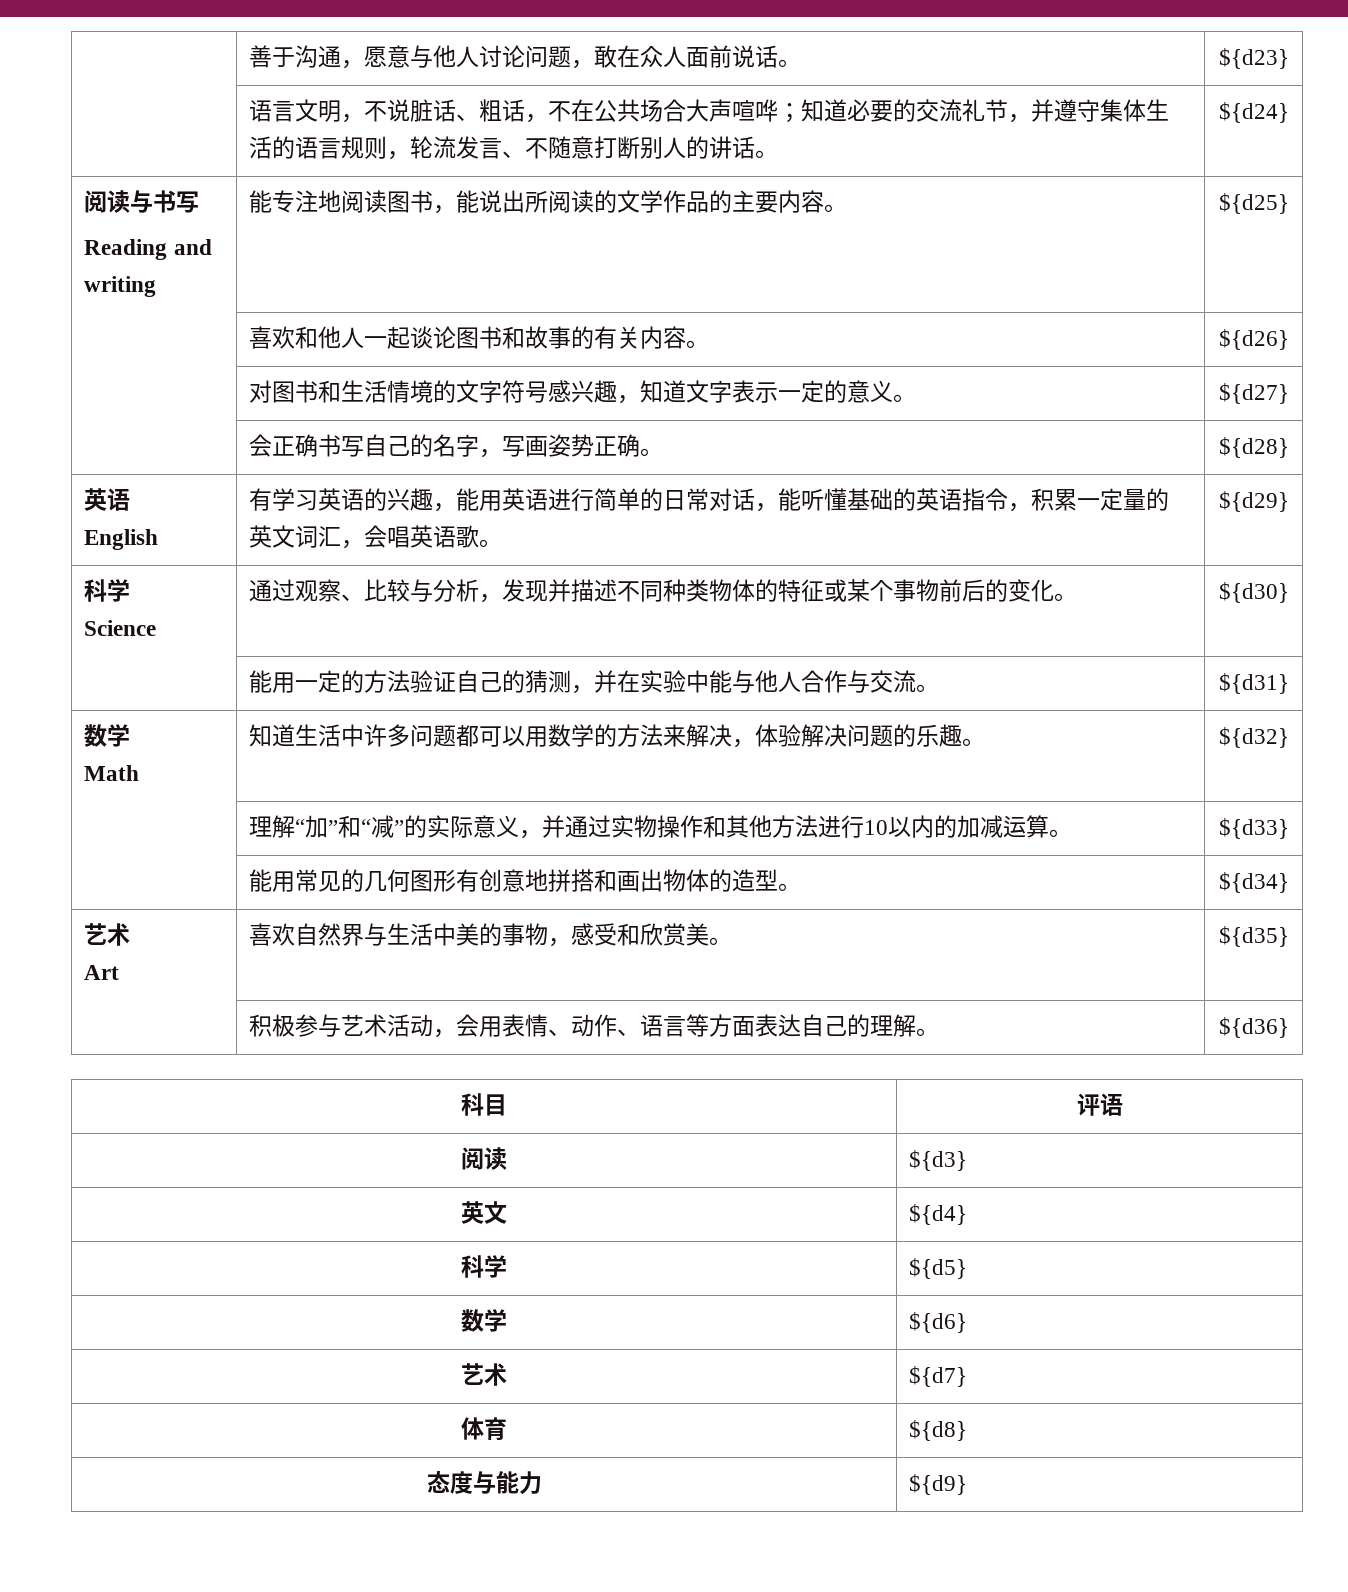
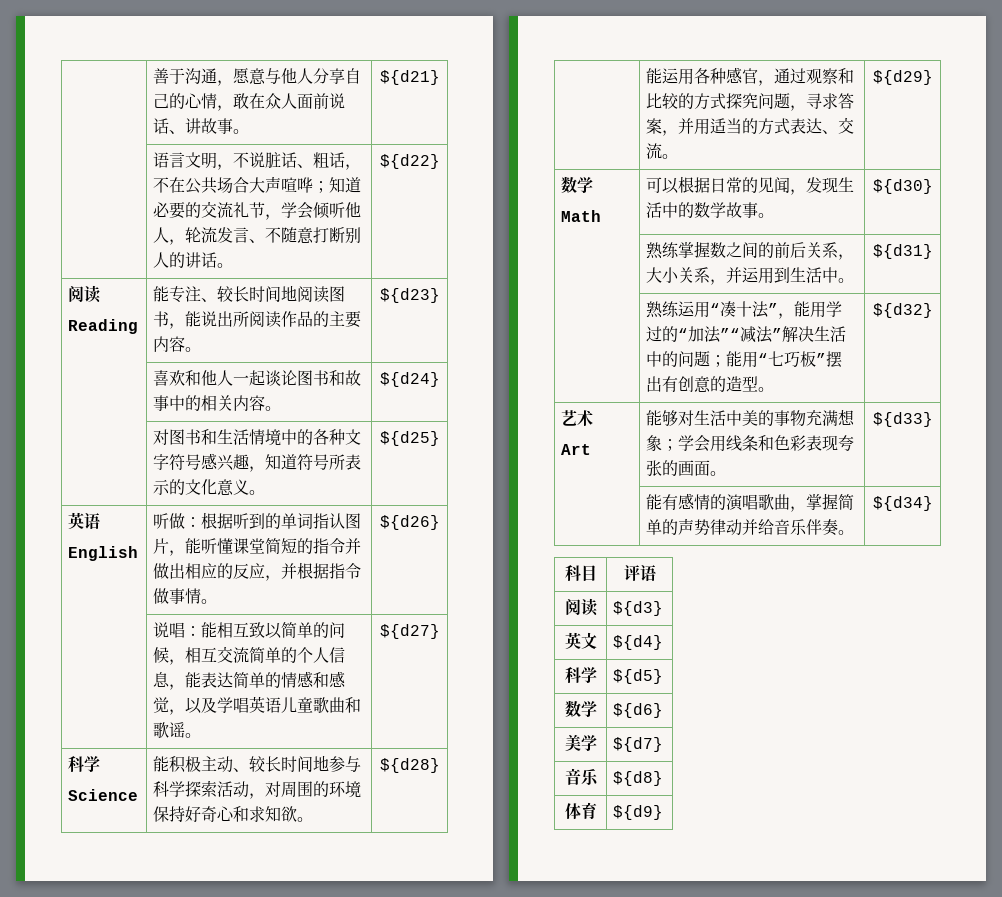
- | 善于沟通，愿意与他人讨论问题，敢在众人面前说话。 | ${d23}
+ | 善于沟通，愿意与他人分享自己的心情，敢在众人面前说话、讲故事。 | ${d21}
- | 语言文明，不说脏话、粗话，不在公共场合大声喧哗；知道必要的交流礼节，并遵守集体生活的语言规则，轮流发言、不随意打断别人的讲话。 | ${d24}
- 阅读与书写
- Reading and writing | 能专注地阅读图书，能说出所阅读的文学作品的主要内容。 | ${d25}
+ | 语言文明，不说脏话、粗话，不在公共场合大声喧哗；知道必要的交流礼节，学会倾听他人，轮流发言、不随意打断别人的讲话。 | ${d22}
+ 阅读
+ Reading | 能专注、较长时间地阅读图书，能说出所阅读作品的主要内容。 | ${d23}
- | 喜欢和他人一起谈论图书和故事的有关内容。 | ${d26}
+ | 喜欢和他人一起谈论图书和故事中的相关内容。 | ${d24}
- | 对图书和生活情境的文字符号感兴趣，知道文字表示一定的意义。 | ${d27}
- | 会正确书写自己的名字，写画姿势正确。 | ${d28}
+ | 对图书和生活情境中的各种文字符号感兴趣，知道符号所表示的文化意义。 | ${d25}
  英语
- English | 有学习英语的兴趣，能用英语进行简单的日常对话，能听懂基础的英语指令，积累一定量的英文词汇，会唱英语歌。 | ${d29}
+ English | 听做：根据听到的单词指认图片，能听懂课堂简短的指令并做出相应的反应，并根据指令做事情。 | ${d26}
+ | 说唱：能相互致以简单的问候，相互交流简单的个人信息，能表达简单的情感和感觉，以及学唱英语儿童歌曲和歌谣。 | ${d27}
  科学
- Science | 通过观察、比较与分析，发现并描述不同种类物体的特征或某个事物前后的变化。 | ${d30}
- | 能用一定的方法验证自己的猜测，并在实验中能与他人合作与交流。 | ${d31}
+ Science | 能积极主动、较长时间地参与科学探索活动，对周围的环境保持好奇心和求知欲。 | ${d28}
+ | 能运用各种感官，通过观察和比较的方式探究问题，寻求答案，并用适当的方式表达、交流。 | ${d29}
  数学
- Math | 知道生活中许多问题都可以用数学的方法来解决，体验解决问题的乐趣。 | ${d32}
- | 理解“加”和“减”的实际意义，并通过实物操作和其他方法进行10以内的加减运算。 | ${d33}
- | 能用常见的几何图形有创意地拼搭和画出物体的造型。 | ${d34}
+ Math | 可以根据日常的见闻，发现生活中的数学故事。 | ${d30}
+ | 熟练掌握数之间的前后关系，大小关系，并运用到生活中。 | ${d31}
+ | 熟练运用“凑十法”，能用学过的“加法”“减法”解决生活中的问题；能用“七巧板”摆出有创意的造型。 | ${d32}
  艺术
- Art | 喜欢自然界与生活中美的事物，感受和欣赏美。 | ${d35}
- | 积极参与艺术活动，会用表情、动作、语言等方面表达自己的理解。 | ${d36}
+ Art | 能够对生活中美的事物充满想象；学会用线条和色彩表现夸张的画面。 | ${d33}
+ | 能有感情的演唱歌曲，掌握简单的声势律动并给音乐伴奏。 | ${d34}
- 艺术 | ${d7}
+ 美学 | ${d7}
+ 音乐 | ${d8}
- 体育 | ${d8}
- 态度与能力 | ${d9}
+ 体育 | ${d9}

